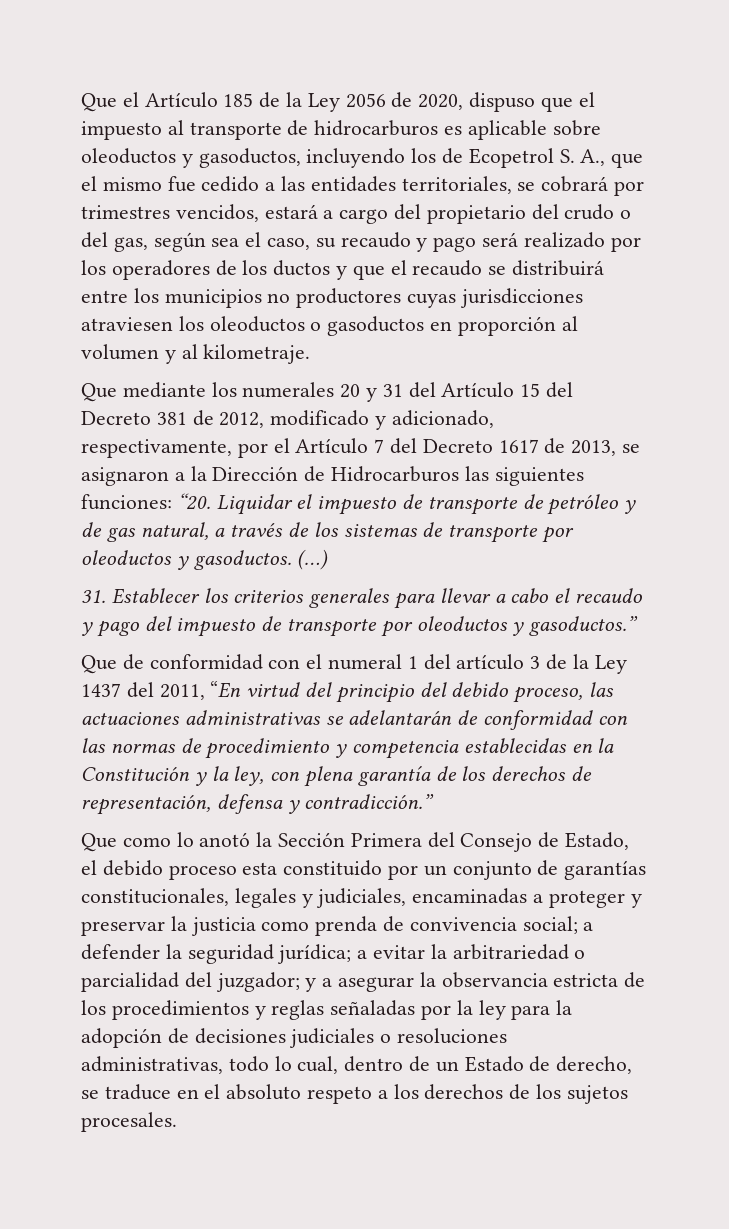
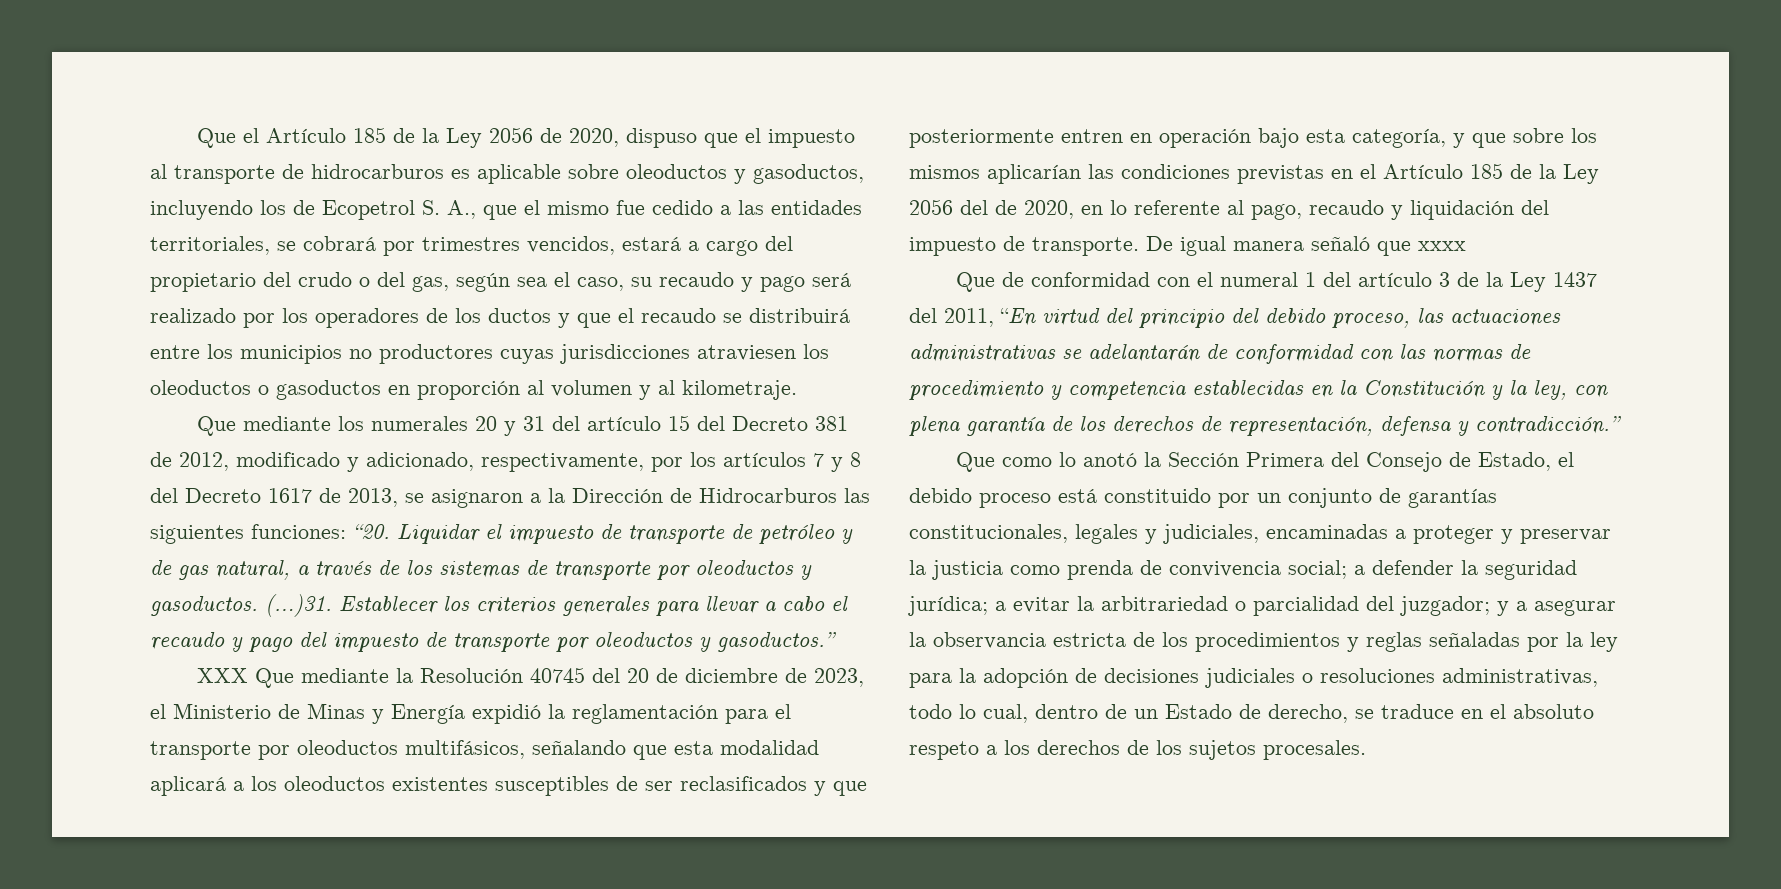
- Que mediante los numerales 20 y 31 del Artículo 15 del Decreto 381 de 2012, modificado y adicionado, respectivamente, por el Artículo 7 del Decreto 1617 de 2013, se asignaron a la Dirección de Hidrocarburos las siguientes funciones: “20. Liquidar el impuesto de transporte de petróleo y de gas natural, a través de los sistemas de transporte por oleoductos y gasoductos.
+ Que mediante los numerales 20 y 31 del artículo 15 del Decreto 381 de 2012, modificado y adicionado, respectivamente, por los artículos 7 y 8 del Decreto 1617 de 2013, se asignaron a la Dirección de Hidrocarburos las siguientes funciones: “20. Liquidar el impuesto de transporte de petróleo y de gas natural, a través de los sistemas de transporte por oleoductos y gasoductos.
- (…)
- 31. Establecer los criterios generales para llevar a cabo el recaudo y pago del impuesto de transporte por oleoductos y gasoductos.”
+ (…)31. Establecer los criterios generales para llevar a cabo el recaudo y pago del impuesto de transporte por oleoductos y gasoductos.”
+ XXX Que mediante la Resolución 40745 del 20 de diciembre de 2023, el Ministerio de Minas y Energía expidió la reglamentación para el transporte por oleoductos multifásicos, señalando que esta modalidad aplicará a los oleoductos existentes susceptibles de ser reclasificados y que posteriormente entren en operación bajo esta categoría, y que sobre los mismos aplicarían las condiciones previstas en el Artículo 185 de la Ley 2056 del de 2020, en lo referente al pago, recaudo y liquidación del impuesto de transporte. De igual manera señaló que xxxx
- Que como lo anotó la Sección Primera del Consejo de Estado, el debido proceso esta constituido por un conjunto de garantías constitucionales, legales y judiciales, encaminadas a proteger y preservar la justicia como prenda de convivencia social;
+ Que como lo anotó la Sección Primera del Consejo de Estado, el debido proceso está constituido por un conjunto de garantías constitucionales, legales y judiciales, encaminadas a proteger y preservar la justicia como prenda de convivencia social;

